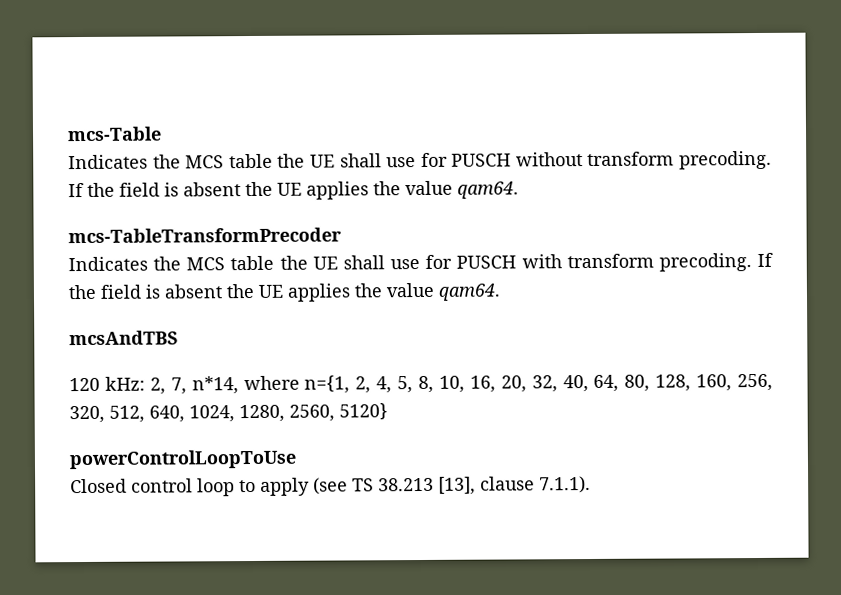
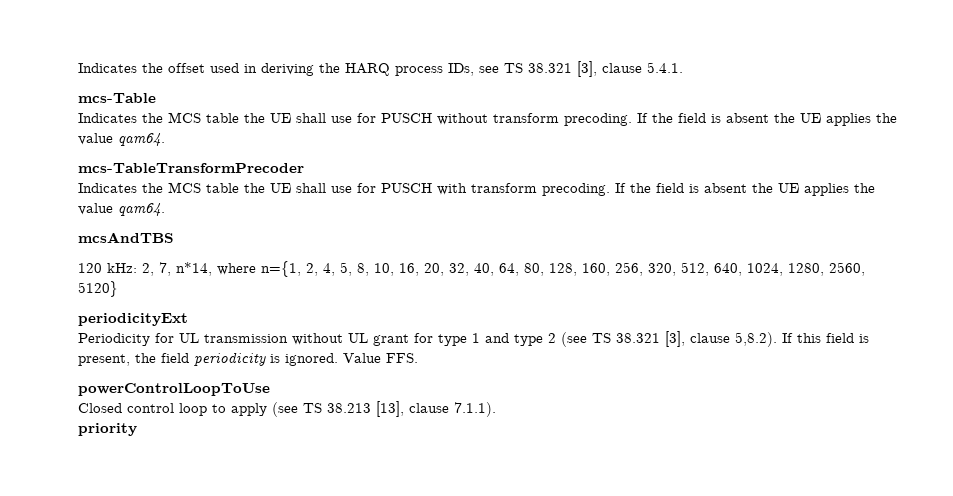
+ Indicates the offset used in deriving the HARQ process IDs, see TS 38.321 [3], clause 5.4.1.
+ periodicityExt
+ Periodicity for UL transmission without UL grant for type 1 and type 2 (see TS 38.321 [3], clause 5,8.2). If this field is present, the field periodicity is ignored. Value FFS.
+ priority

